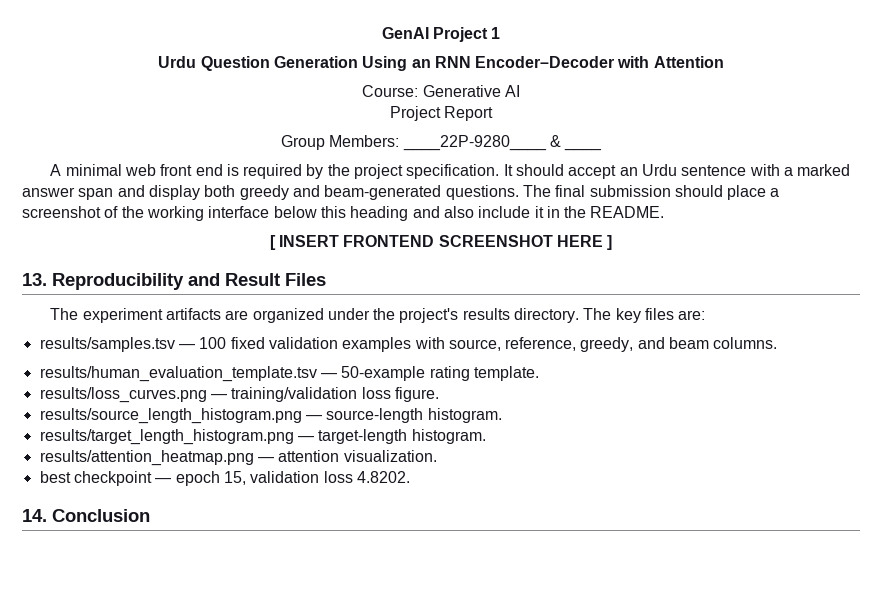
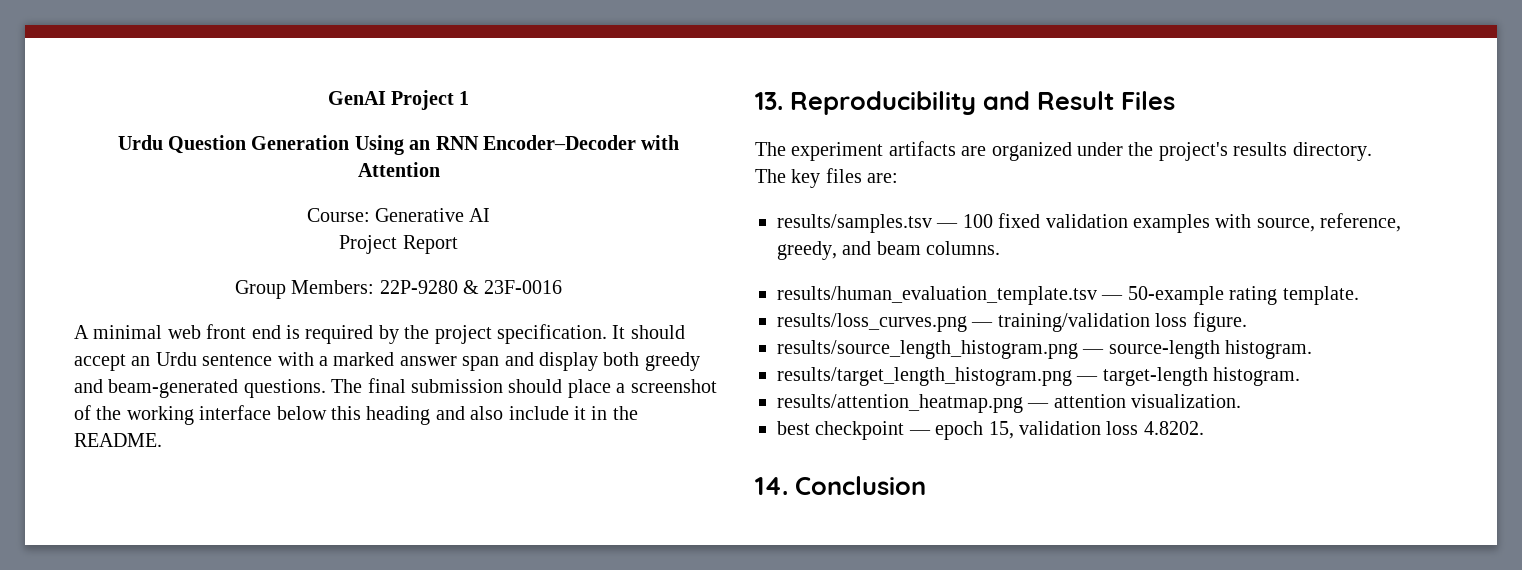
- Group Members: ____22P-9280____ & ____
+ Group Members: 22P-9280 & 23F-0016
- [ INSERT FRONTEND SCREENSHOT HERE ]

